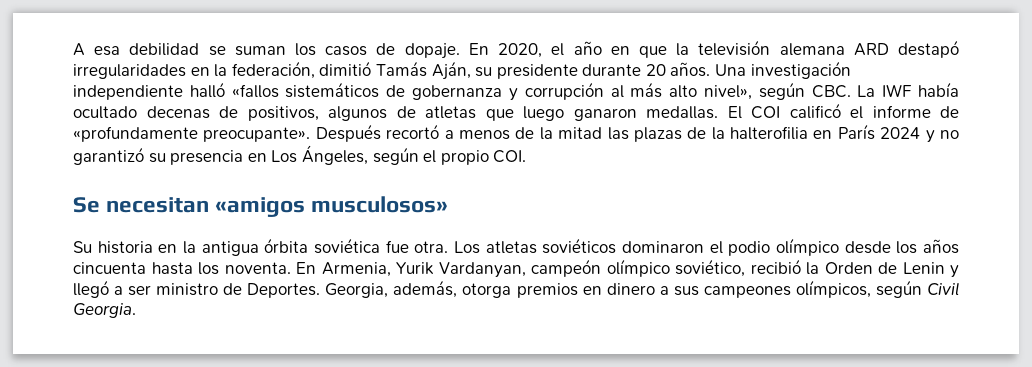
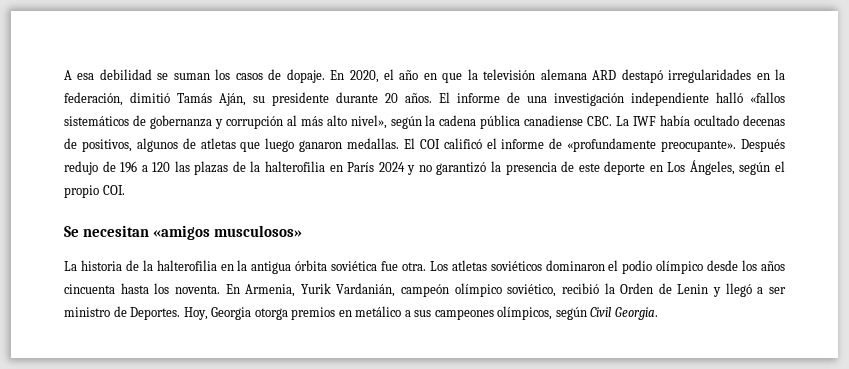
- Una investigación independiente halló «fallos sistemáticos de gobernanza y corrupción al más alto nivel», según CBC. La IWF había ocultado decenas de positivos, algunos de atletas que luego ganaron medallas.
+ El informe de una investigación independiente halló «fallos sistemáticos de gobernanza y corrupción al más alto nivel», según la cadena pública canadiense CBC. La IWF había ocultado decenas de positivos, algunos de atletas que luego ganaron medallas.
- Después recortó a menos de la mitad las plazas de la halterofilia en París 2024 y no garantizó su presencia en Los Ángeles, según el propio COI.
+ Después redujo de 196 a 120 las plazas de la halterofilia en París 2024 y no garantizó la presencia de este deporte en Los Ángeles, según el propio COI.
- Su historia en la antigua órbita soviética fue otra.
+ La historia de la halterofilia en la antigua órbita soviética fue otra.
- En Armenia, Yurik Vardanyan, campeón olímpico soviético, recibió la Orden de Lenin y llegó a ser ministro de Deportes.
+ En Armenia, Yurik Vardanián, campeón olímpico soviético, recibió la Orden de Lenin y llegó a ser ministro de Deportes.
- Georgia, además, otorga premios en dinero a sus campeones olímpicos, según Civil Georgia.
+ Hoy, Georgia otorga premios en metálico a sus campeones olímpicos, según Civil Georgia.

